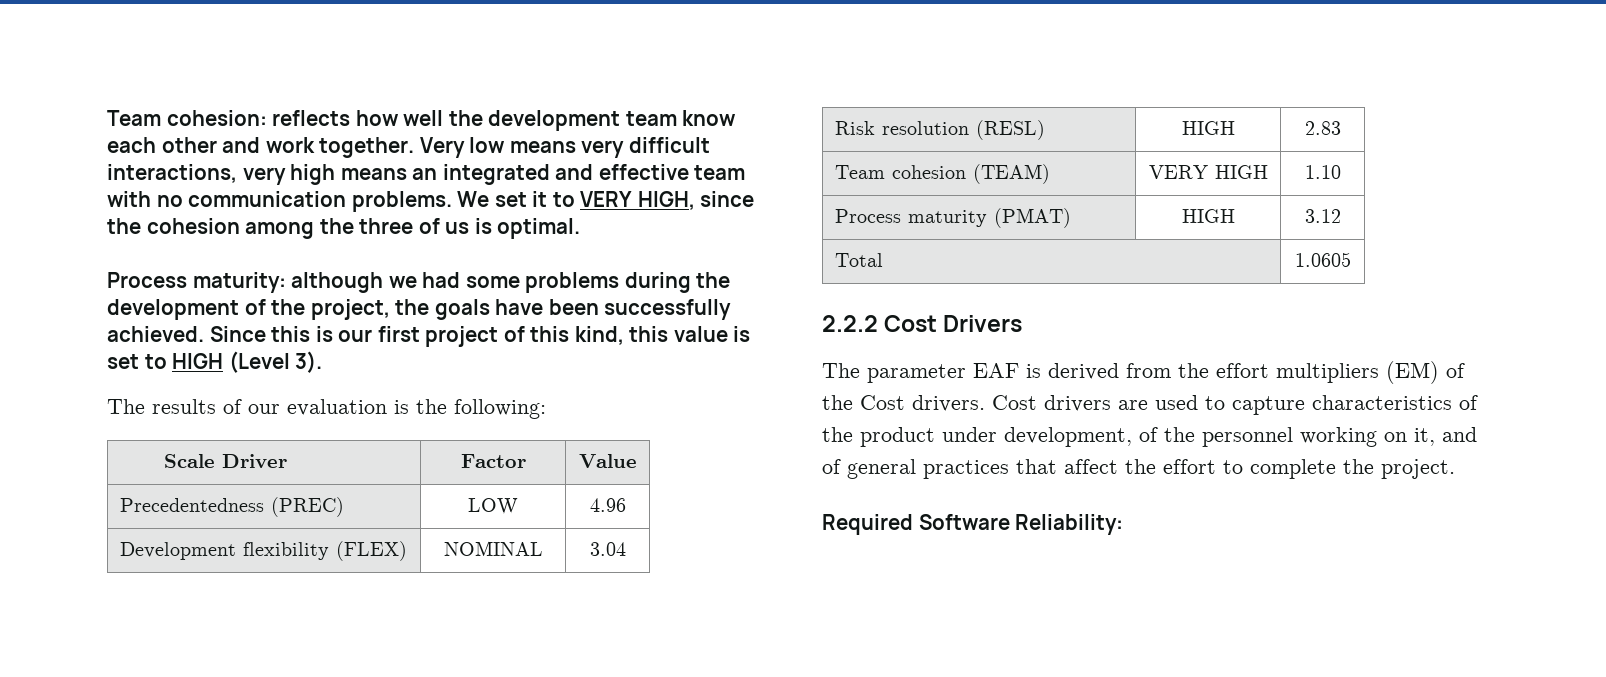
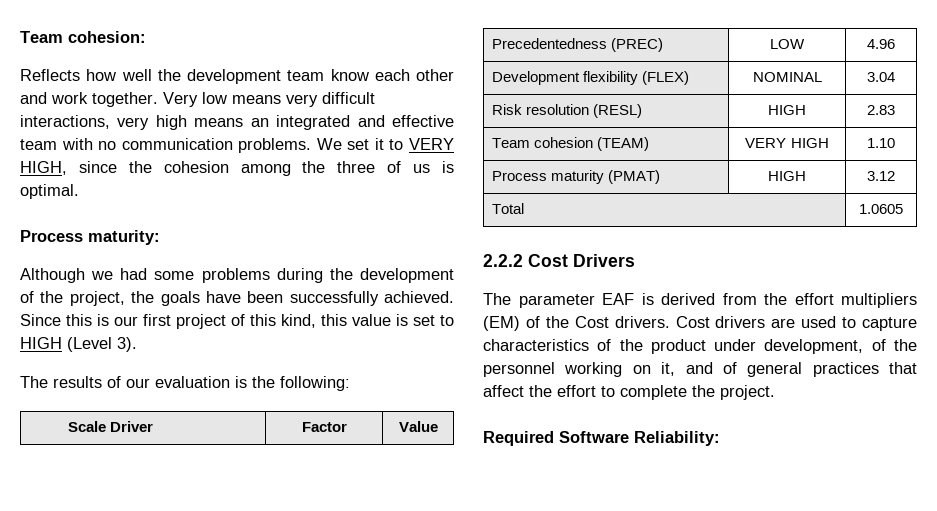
- Team cohesion: reflects how well the development team know each other and work together.
+ Team cohesion:
+ Reflects how well the development team know each other and work together.
- Process maturity: although we had some problems during the development of the project, the goals have been successfully achieved.
+ Process maturity:
+ Although we had some problems during the development of the project, the goals have been successfully achieved.

